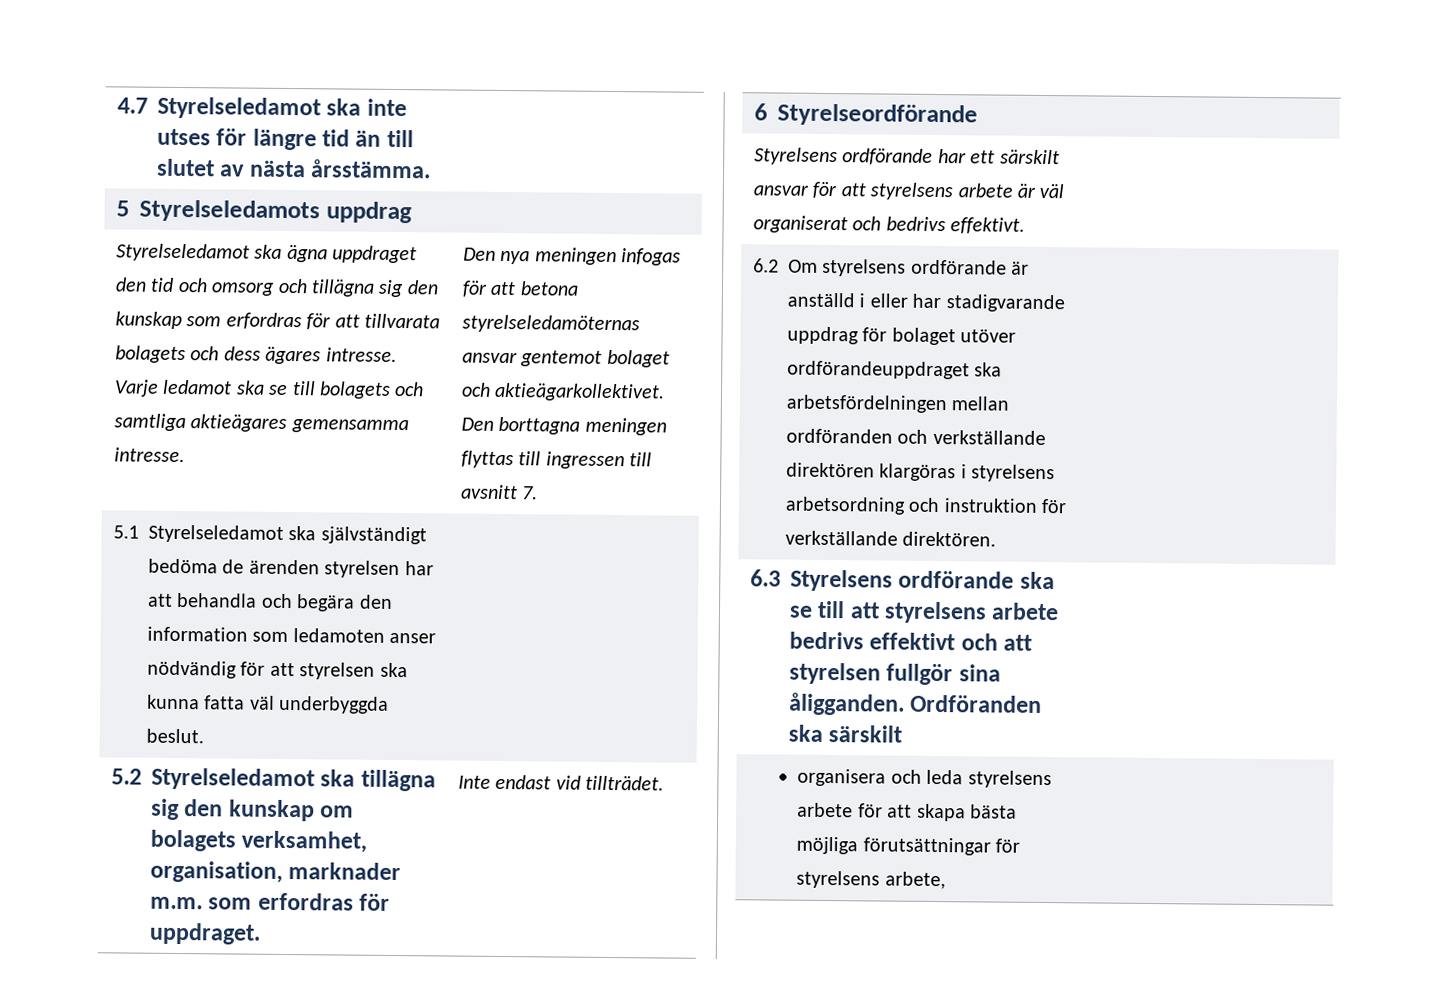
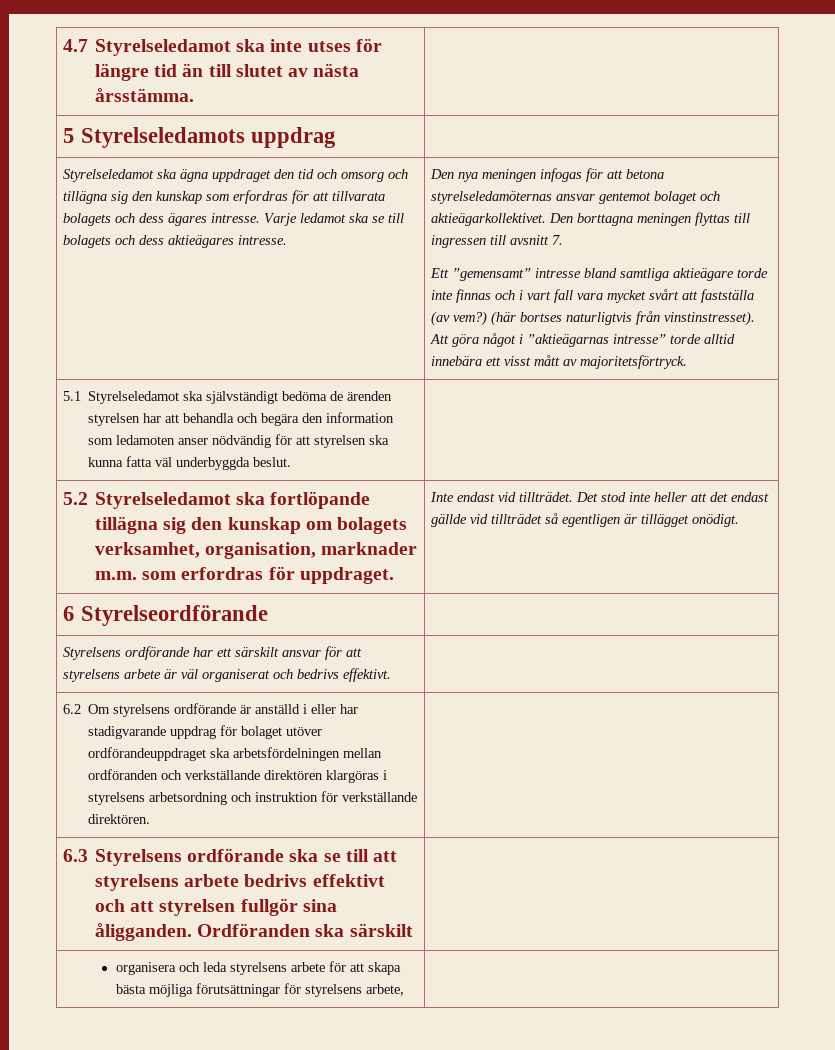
- Varje ledamot ska se till bolagets och samtliga aktieägares gemensamma intresse.
+ Varje ledamot ska se till bolagets och dess aktieägares intresse.
+ Ett ”gemensamt” intresse bland samtliga aktieägare torde inte finnas och i vart fall vara mycket svårt att fastställa (av vem?) (här bortses naturligtvis från vinstinstresset). Att göra något i ”aktieägarnas intresse” torde alltid innebära ett visst mått av majoritetsförtryck.
- 5.2 Styrelseledamot ska tillägna sig den kunskap om bolagets verksamhet, organisation, marknader m.m. som erfordras för uppdraget. | Inte endast vid tillträdet.
+ 5.2 Styrelseledamot ska fortlöpande tillägna sig den kunskap om bolagets verksamhet, organisation, marknader m.m. som erfordras för uppdraget. | Inte endast vid tillträdet. Det stod inte heller att det endast gällde vid tillträdet så egentligen är tillägget onödigt.

